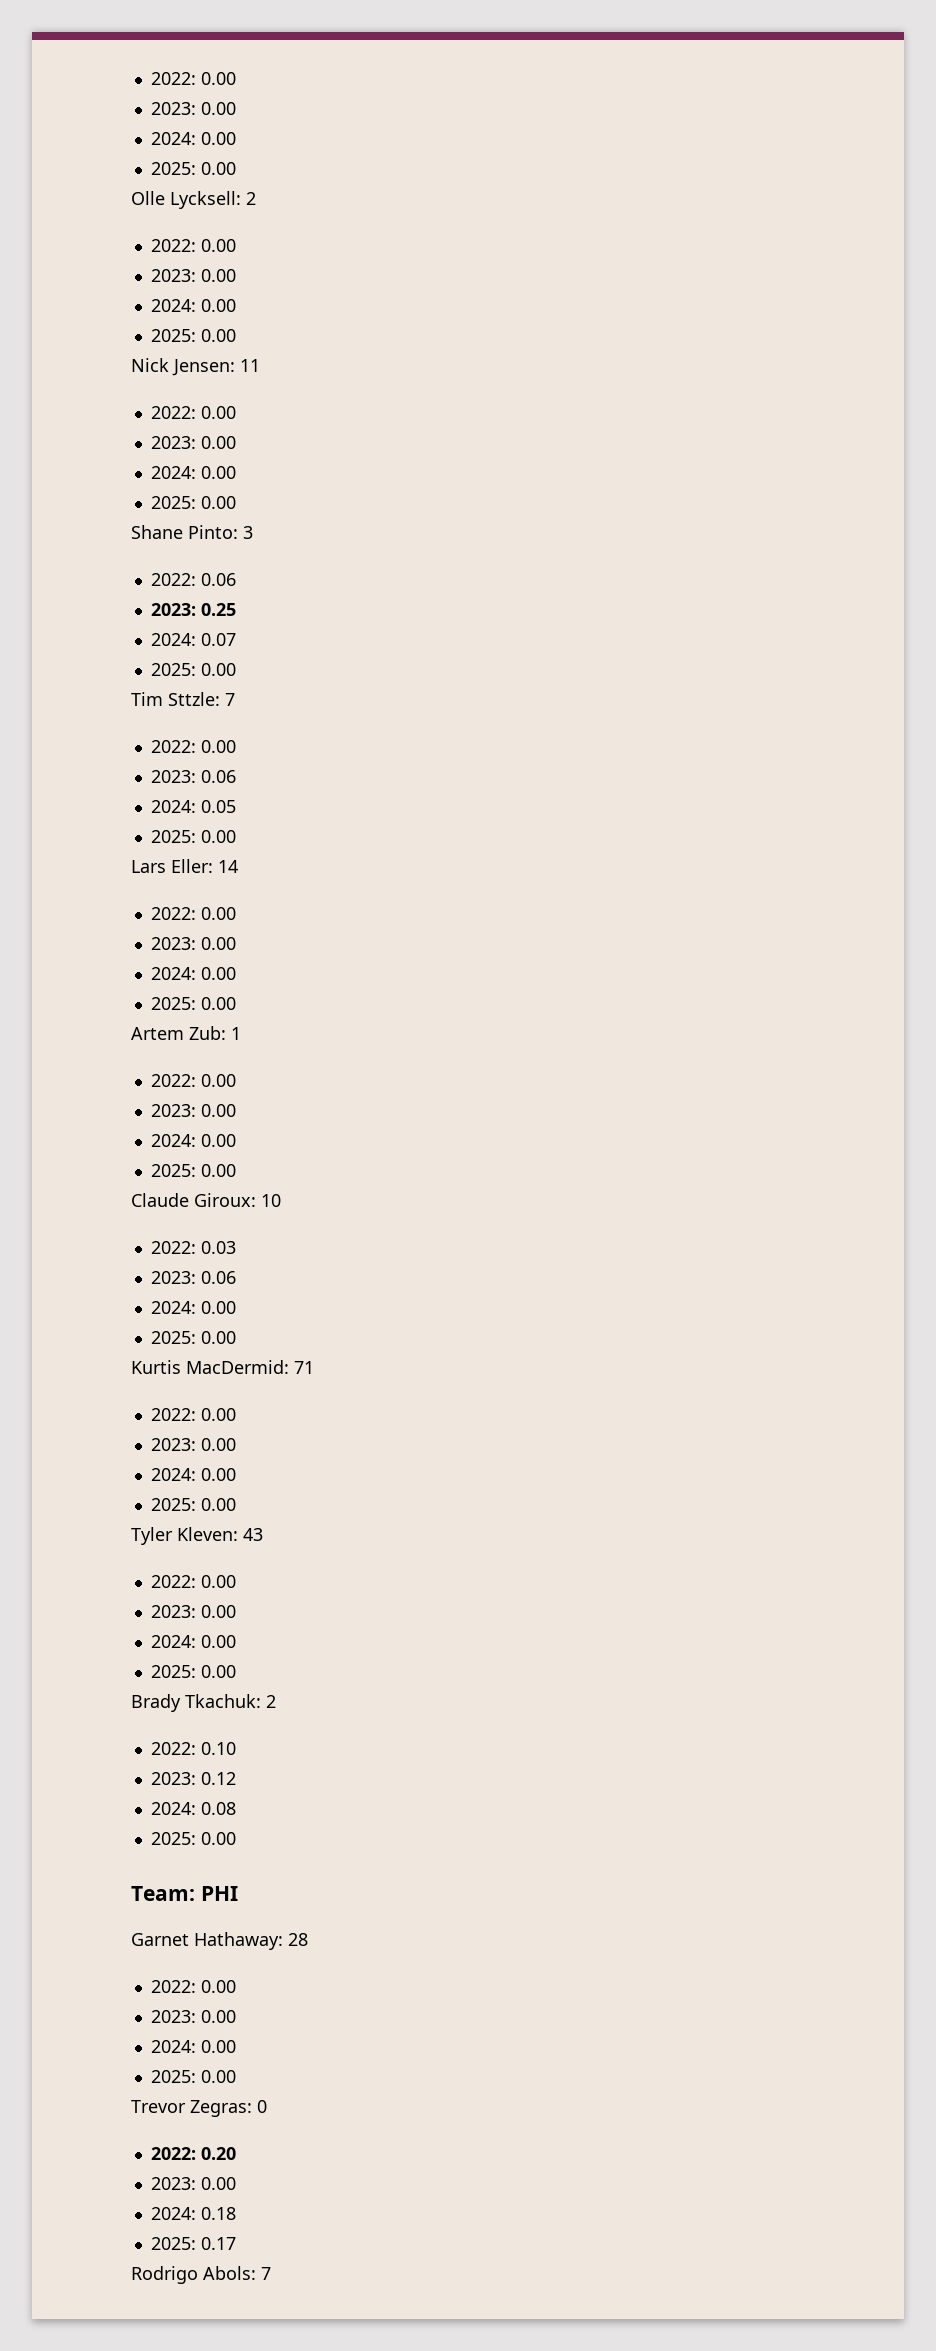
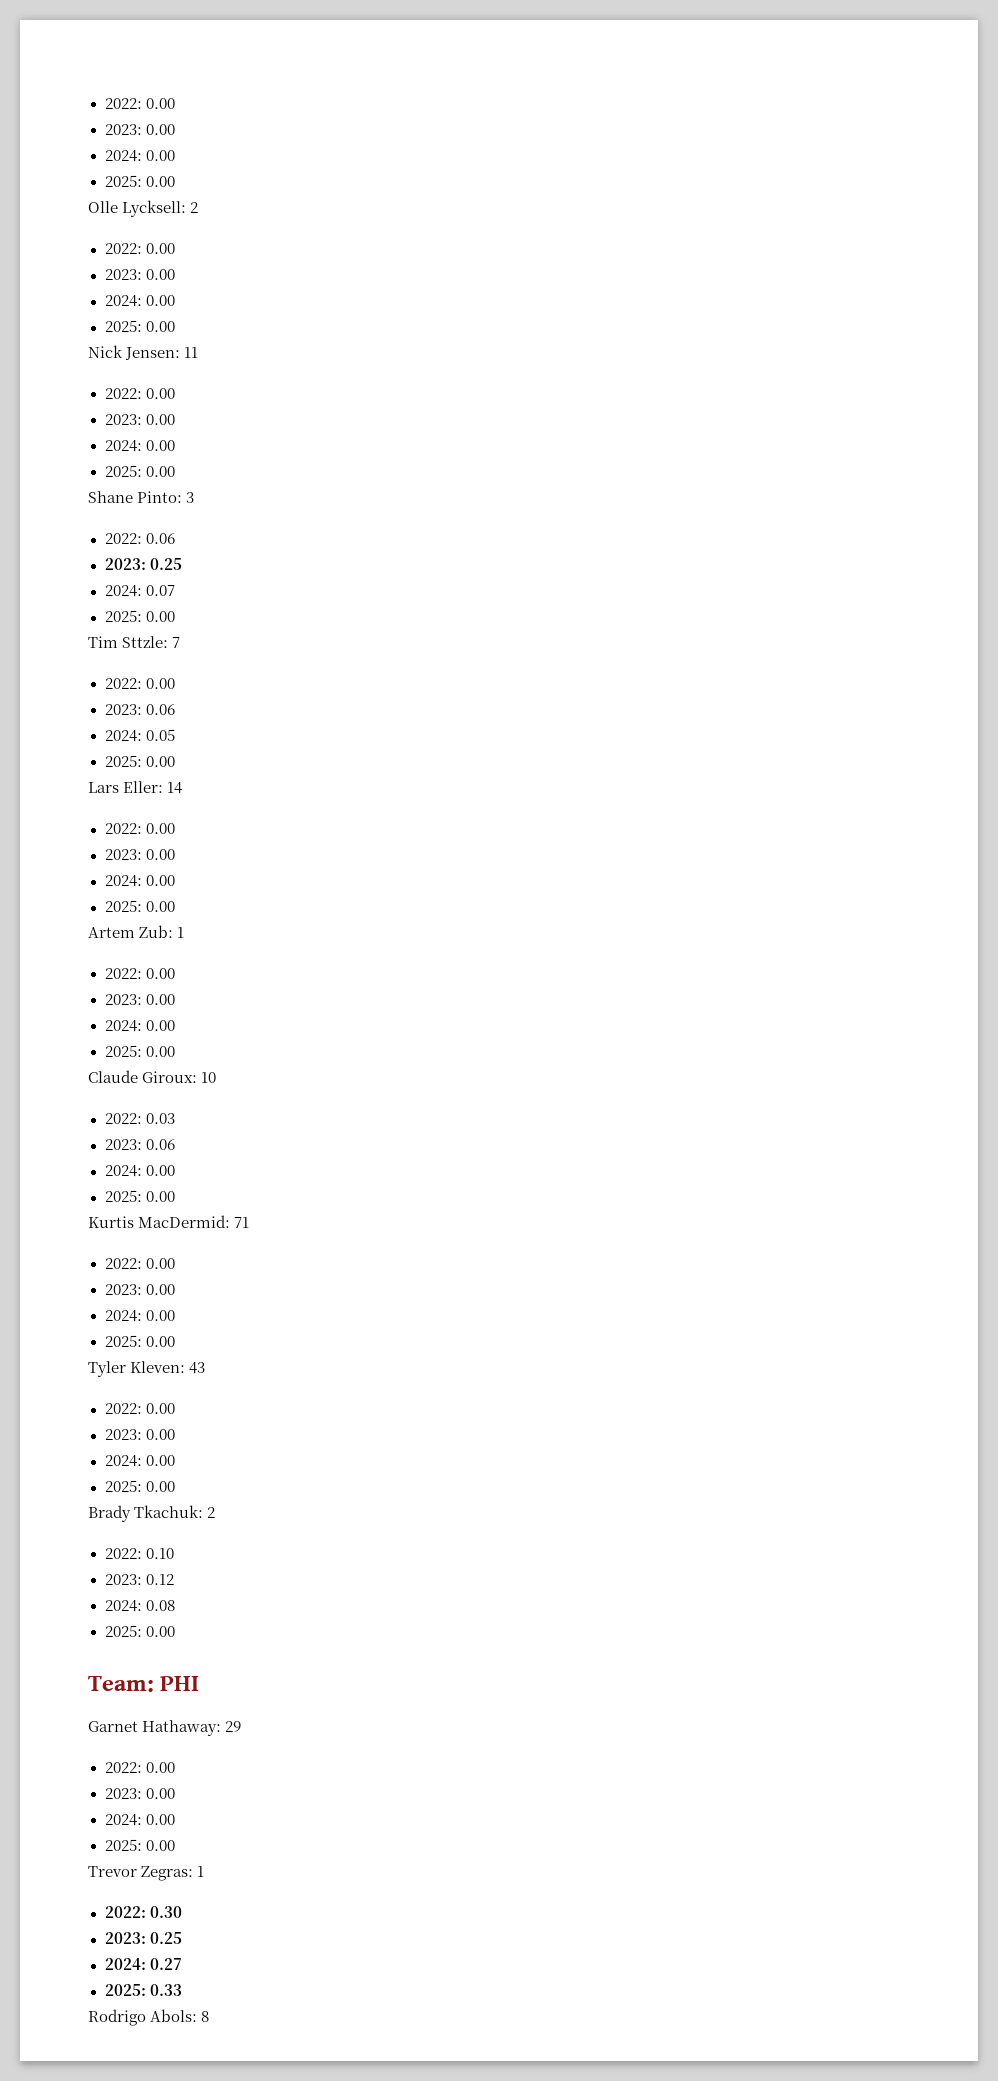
- Garnet Hathaway: 28
+ Garnet Hathaway: 29
- Trevor Zegras: 0
- 2022: 0.20
- 2023: 0.00
- 2024: 0.18
- 2025: 0.17
+ Trevor Zegras: 1
+ 2022: 0.30
+ 2023: 0.25
+ 2024: 0.27
+ 2025: 0.33
- Rodrigo Abols: 7
+ Rodrigo Abols: 8

